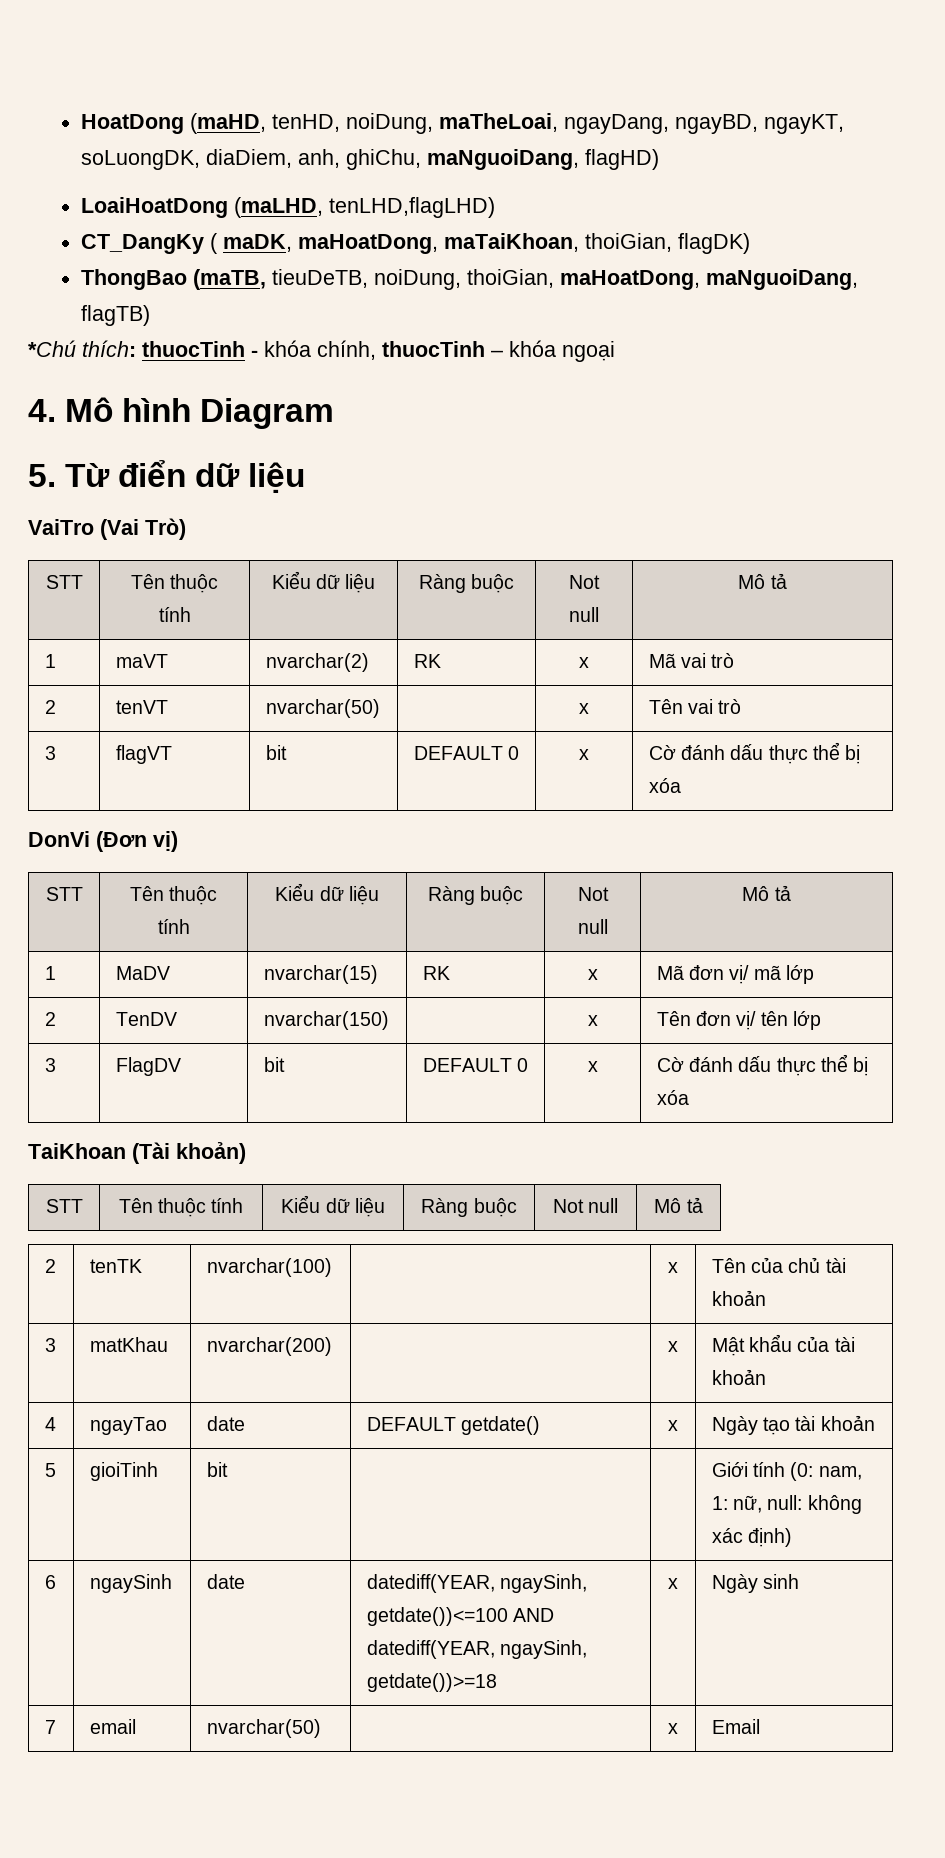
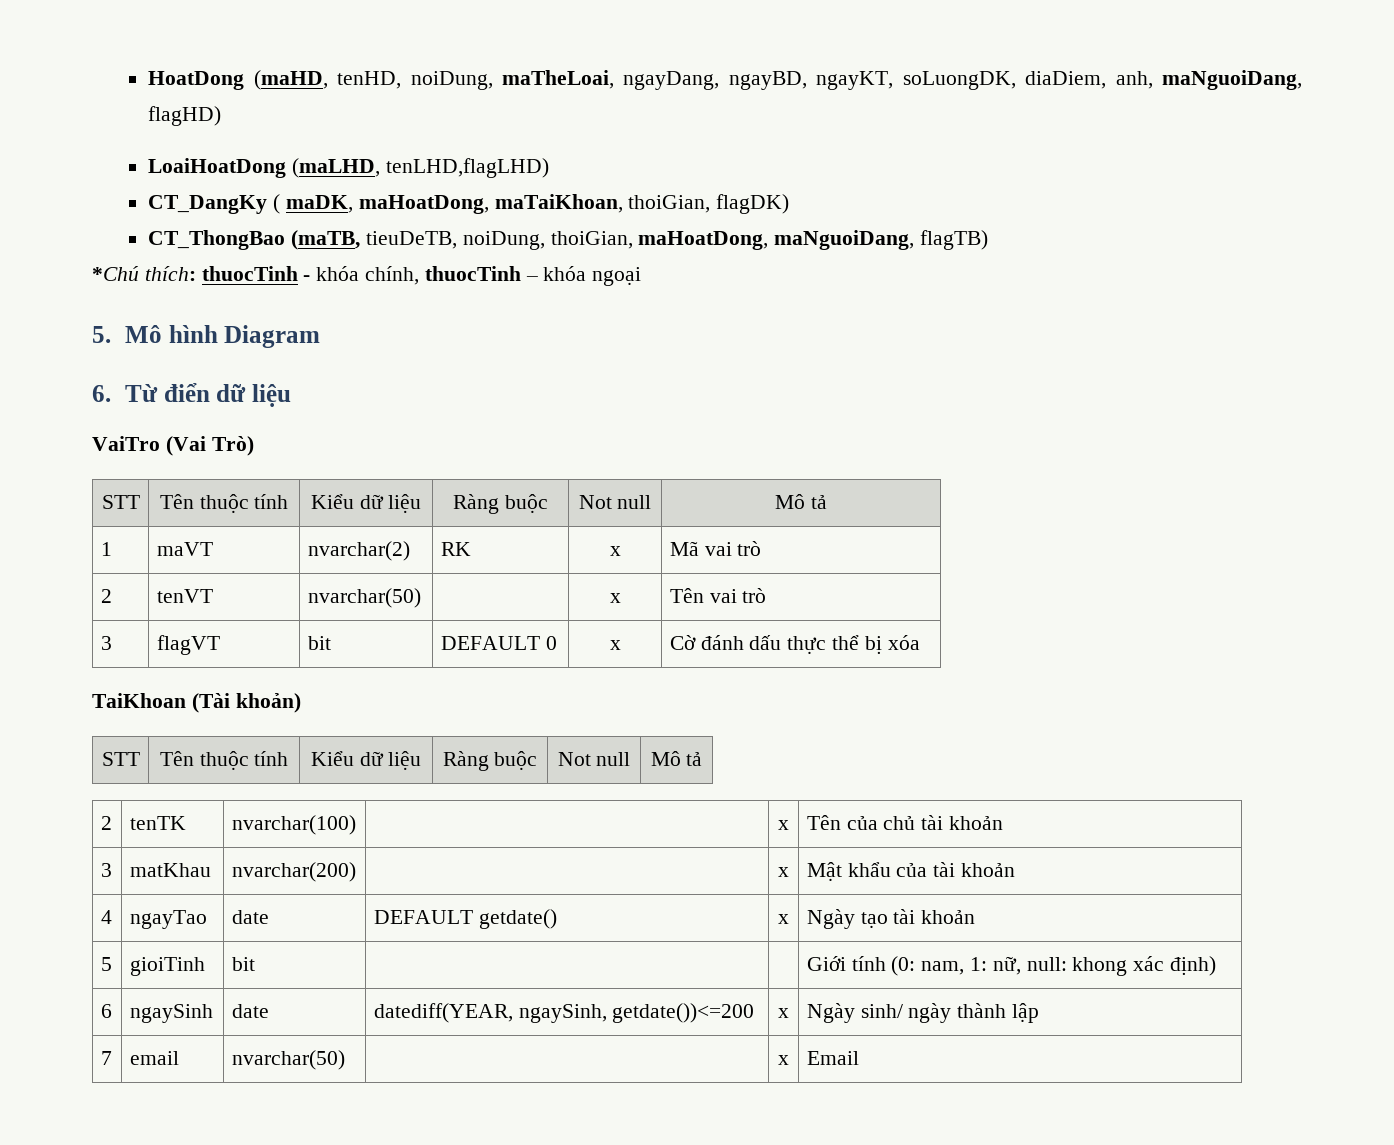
- HoatDong (maHD, tenHD, noiDung, maTheLoai, ngayDang, ngayBD, ngayKT, soLuongDK, diaDiem, anh, ghiChu, maNguoiDang, flagHD)
+ HoatDong (maHD, tenHD, noiDung, maTheLoai, ngayDang, ngayBD, ngayKT, soLuongDK, diaDiem, anh, maNguoiDang, flagHD)
- ThongBao (maTB, tieuDeTB, noiDung, thoiGian, maHoatDong, maNguoiDang, flagTB)
+ CT_ThongBao (maTB, tieuDeTB, noiDung, thoiGian, maHoatDong, maNguoiDang, flagTB)
- 4. Mô hình Diagram
+ 5. Mô hình Diagram
- 5. Từ điển dữ liệu
+ 6. Từ điển dữ liệu
- DonVi (Đơn vị)
- STT | Tên thuộc tính | Kiểu dữ liệu | Ràng buộc | Not null | Mô tả
- 1 | MaDV | nvarchar(15) | RK | x | Mã đơn vị/ mã lớp
- 2 | TenDV | nvarchar(150) | | x | Tên đơn vị/ tên lớp
- 3 | FlagDV | bit | DEFAULT 0 | x | Cờ đánh dấu thực thể bị xóa
- 5 | gioiTinh | bit | | | Giới tính (0: nam, 1: nữ, null: không xác định)
+ 5 | gioiTinh | bit | | | Giới tính (0: nam, 1: nữ, null: khong xác định)
- 6 | ngaySinh | date | datediff(YEAR, ngaySinh, getdate())<=100 AND datediff(YEAR, ngaySinh, getdate())>=18 | x | Ngày sinh
+ 6 | ngaySinh | date | datediff(YEAR, ngaySinh, getdate())<=200 | x | Ngày sinh/ ngày thành lập

